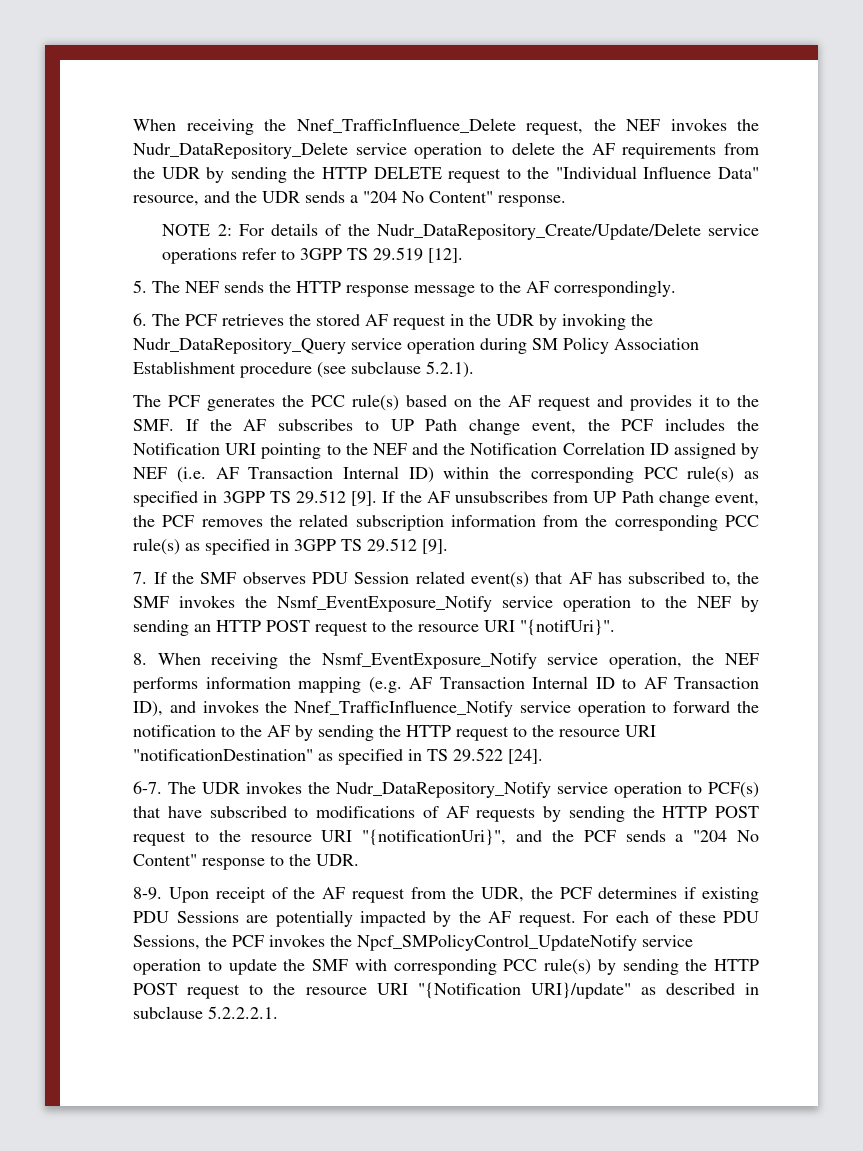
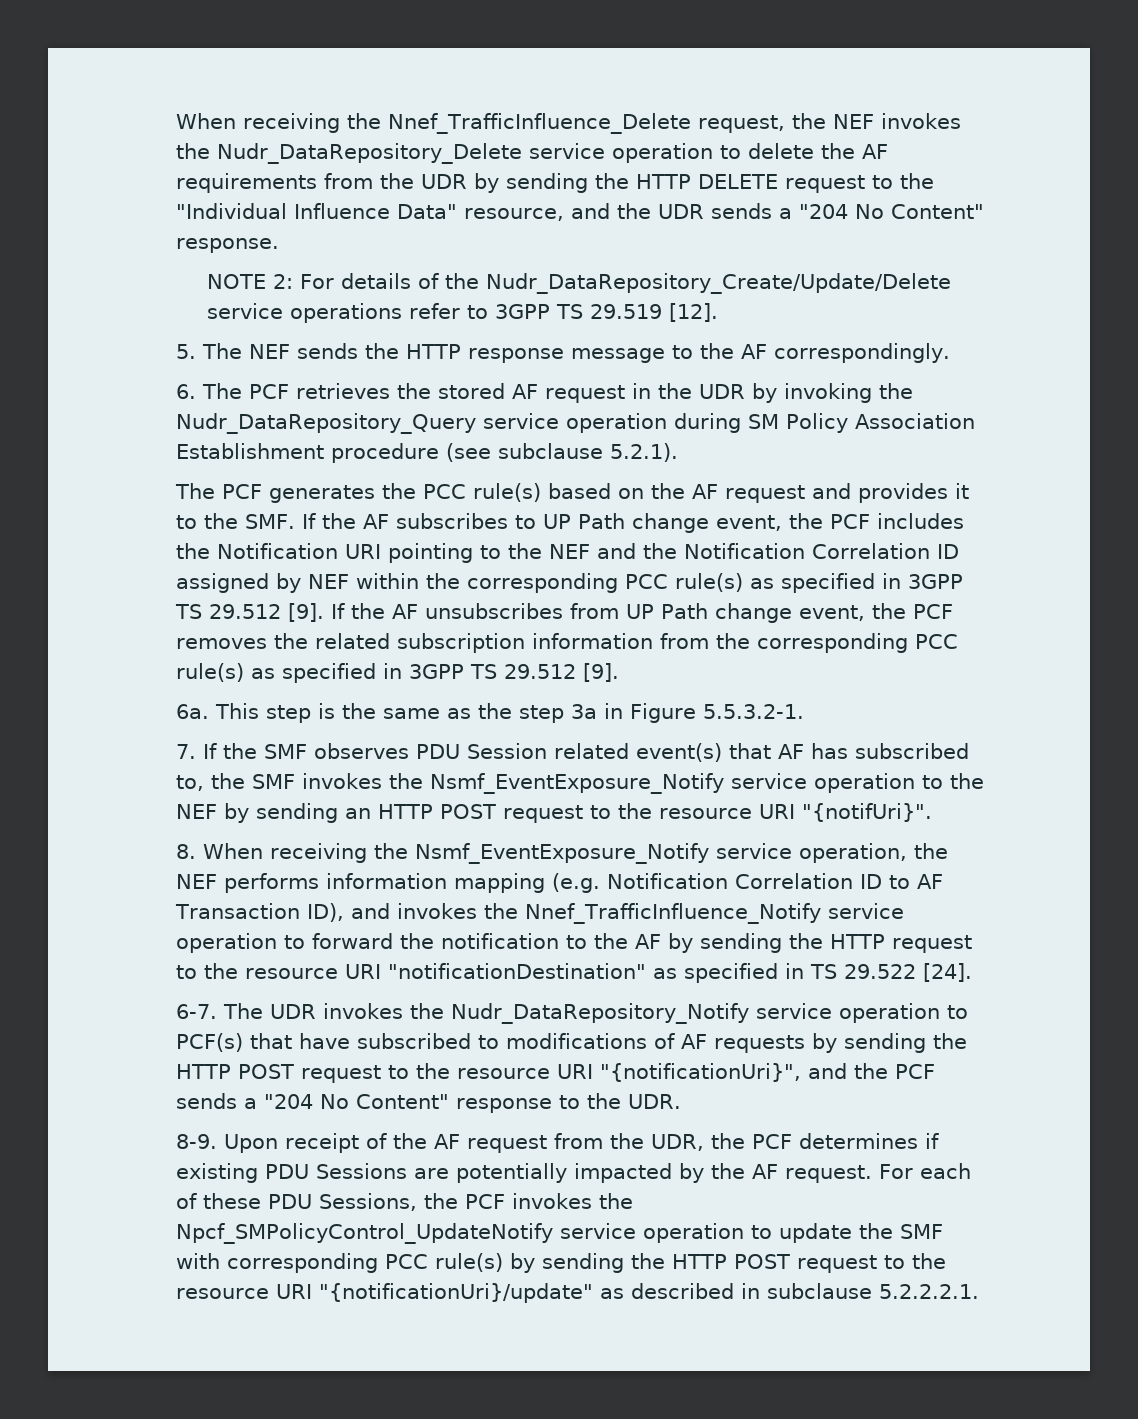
- The PCF generates the PCC rule(s) based on the AF request and provides it to the SMF. If the AF subscribes to UP Path change event, the PCF includes the Notification URI pointing to the NEF and the Notification Correlation ID assigned by NEF (i.e. AF Transaction Internal ID) within the corresponding PCC rule(s) as specified in 3GPP TS 29.512 [9].
+ The PCF generates the PCC rule(s) based on the AF request and provides it to the SMF. If the AF subscribes to UP Path change event, the PCF includes the Notification URI pointing to the NEF and the Notification Correlation ID assigned by NEF within the corresponding PCC rule(s) as specified in 3GPP TS 29.512 [9].
+ 6a. This step is the same as the step 3a in Figure 5.5.3.2-1.
- 8. When receiving the Nsmf_EventExposure_Notify service operation, the NEF performs information mapping (e.g. AF Transaction Internal ID to AF Transaction ID), and invokes the Nnef_TrafficInfluence_Notify service operation to forward the notification to the AF by sending the HTTP request to the resource URI "notificationDestination" as specified in TS 29.522 [24].
+ 8. When receiving the Nsmf_EventExposure_Notify service operation, the NEF performs information mapping (e.g. Notification Correlation ID to AF Transaction ID), and invokes the Nnef_TrafficInfluence_Notify service operation to forward the notification to the AF by sending the HTTP request to the resource URI "notificationDestination" as specified in TS 29.522 [24].
- For each of these PDU Sessions, the PCF invokes the Npcf_SMPolicyControl_UpdateNotify service operation to update the SMF with corresponding PCC rule(s) by sending the HTTP POST request to the resource URI "{Notification URI}/update" as described in subclause 5.2.2.2.1.
+ For each of these PDU Sessions, the PCF invokes the Npcf_SMPolicyControl_UpdateNotify service operation to update the SMF with corresponding PCC rule(s) by sending the HTTP POST request to the resource URI "{notificationUri}/update" as described in subclause 5.2.2.2.1.

